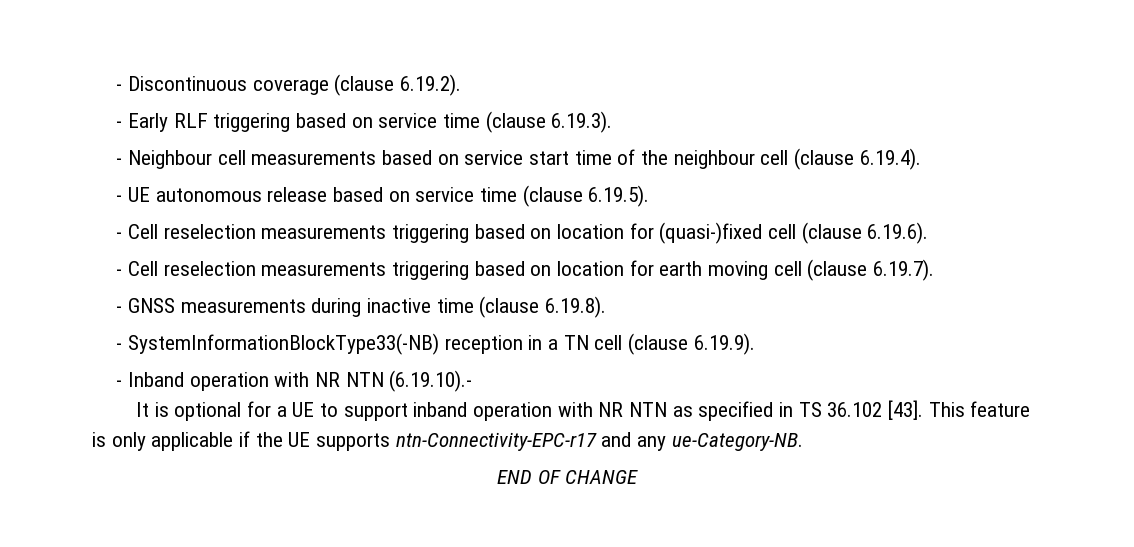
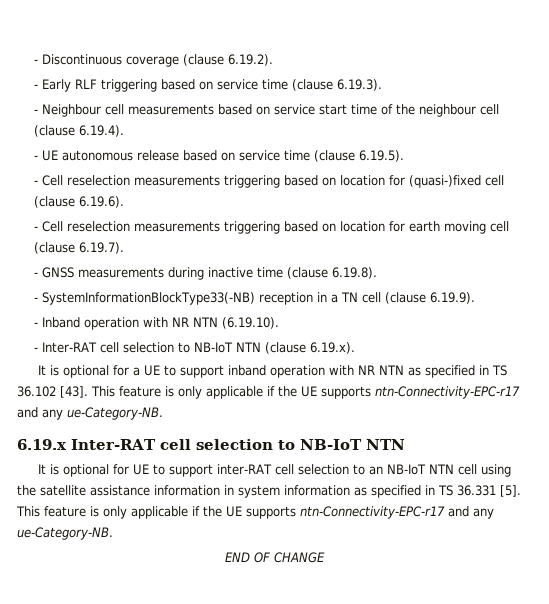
- - Inband operation with NR NTN (6.19.10).-
+ - Inband operation with NR NTN (6.19.10).
+ - Inter-RAT cell selection to NB-IoT NTN (clause 6.19.x).
+ 6.19.x Inter-RAT cell selection to NB-IoT NTN
+ It is optional for UE to support inter-RAT cell selection to an NB-IoT NTN cell using the satellite assistance information in system information as specified in TS 36.331 [5]. This feature is only applicable if the UE supports ntn-Connectivity-EPC-r17 and any ue-Category-NB.

